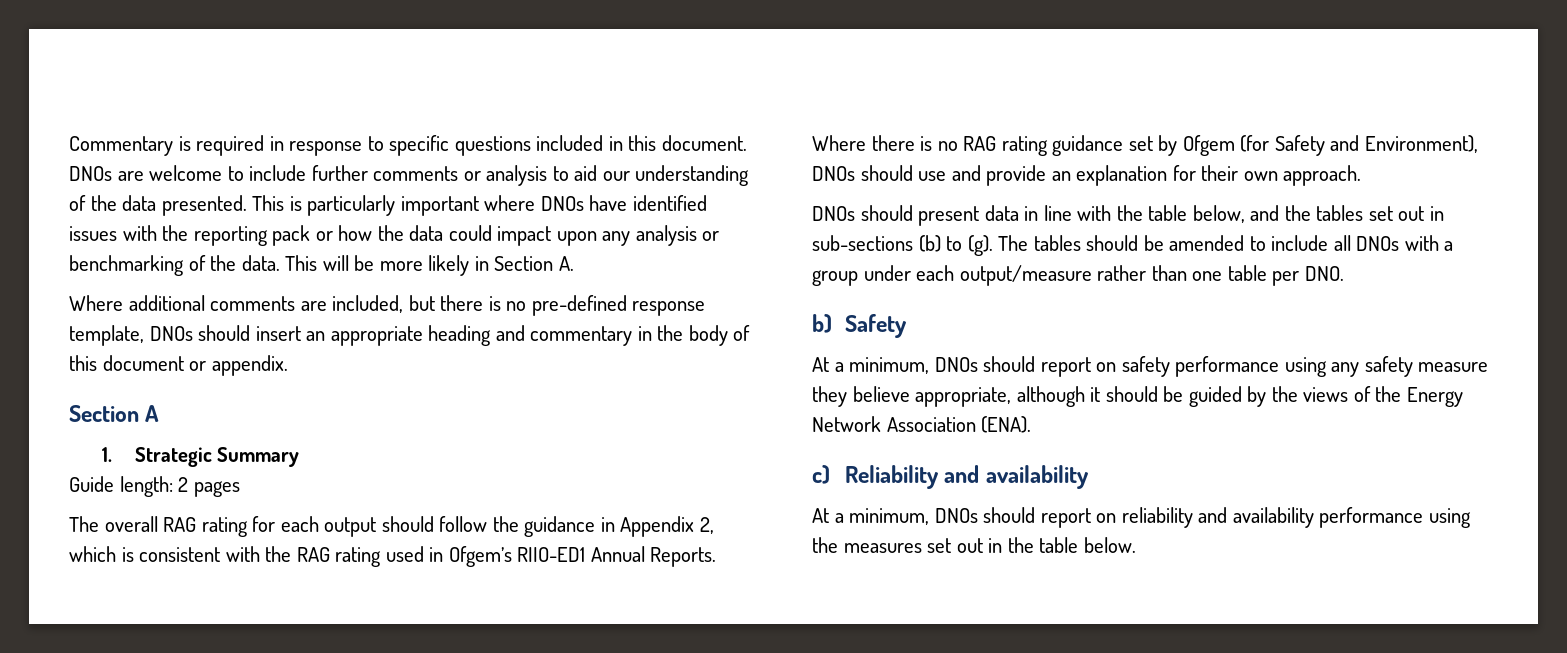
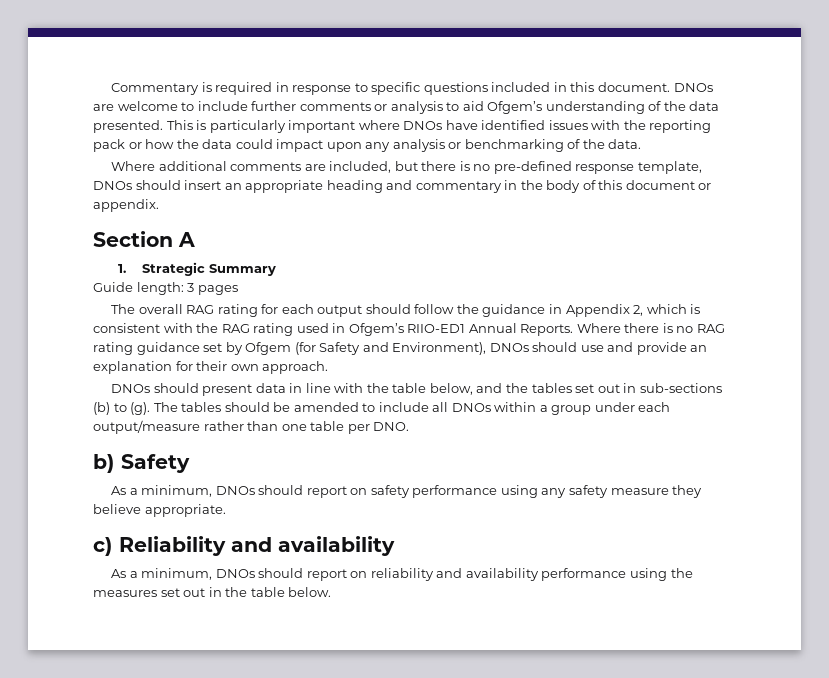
- DNOs are welcome to include further comments or analysis to aid our understanding of the data presented.
+ DNOs are welcome to include further comments or analysis to aid Ofgem’s understanding of the data presented.
- This will be more likely in Section A.
- Guide length: 2 pages
+ Guide length: 3 pages
- The tables should be amended to include all DNOs with a group under each output/measure rather than one table per DNO.
+ The tables should be amended to include all DNOs within a group under each output/measure rather than one table per DNO.
- At a minimum, DNOs should report on safety performance using any safety measure they believe appropriate, although it should be guided by the views of the Energy Network Association (ENA).
+ As a minimum, DNOs should report on safety performance using any safety measure they believe appropriate.
- At a minimum, DNOs should report on reliability and availability performance using the measures set out in the table below.
+ As a minimum, DNOs should report on reliability and availability performance using the measures set out in the table below.

